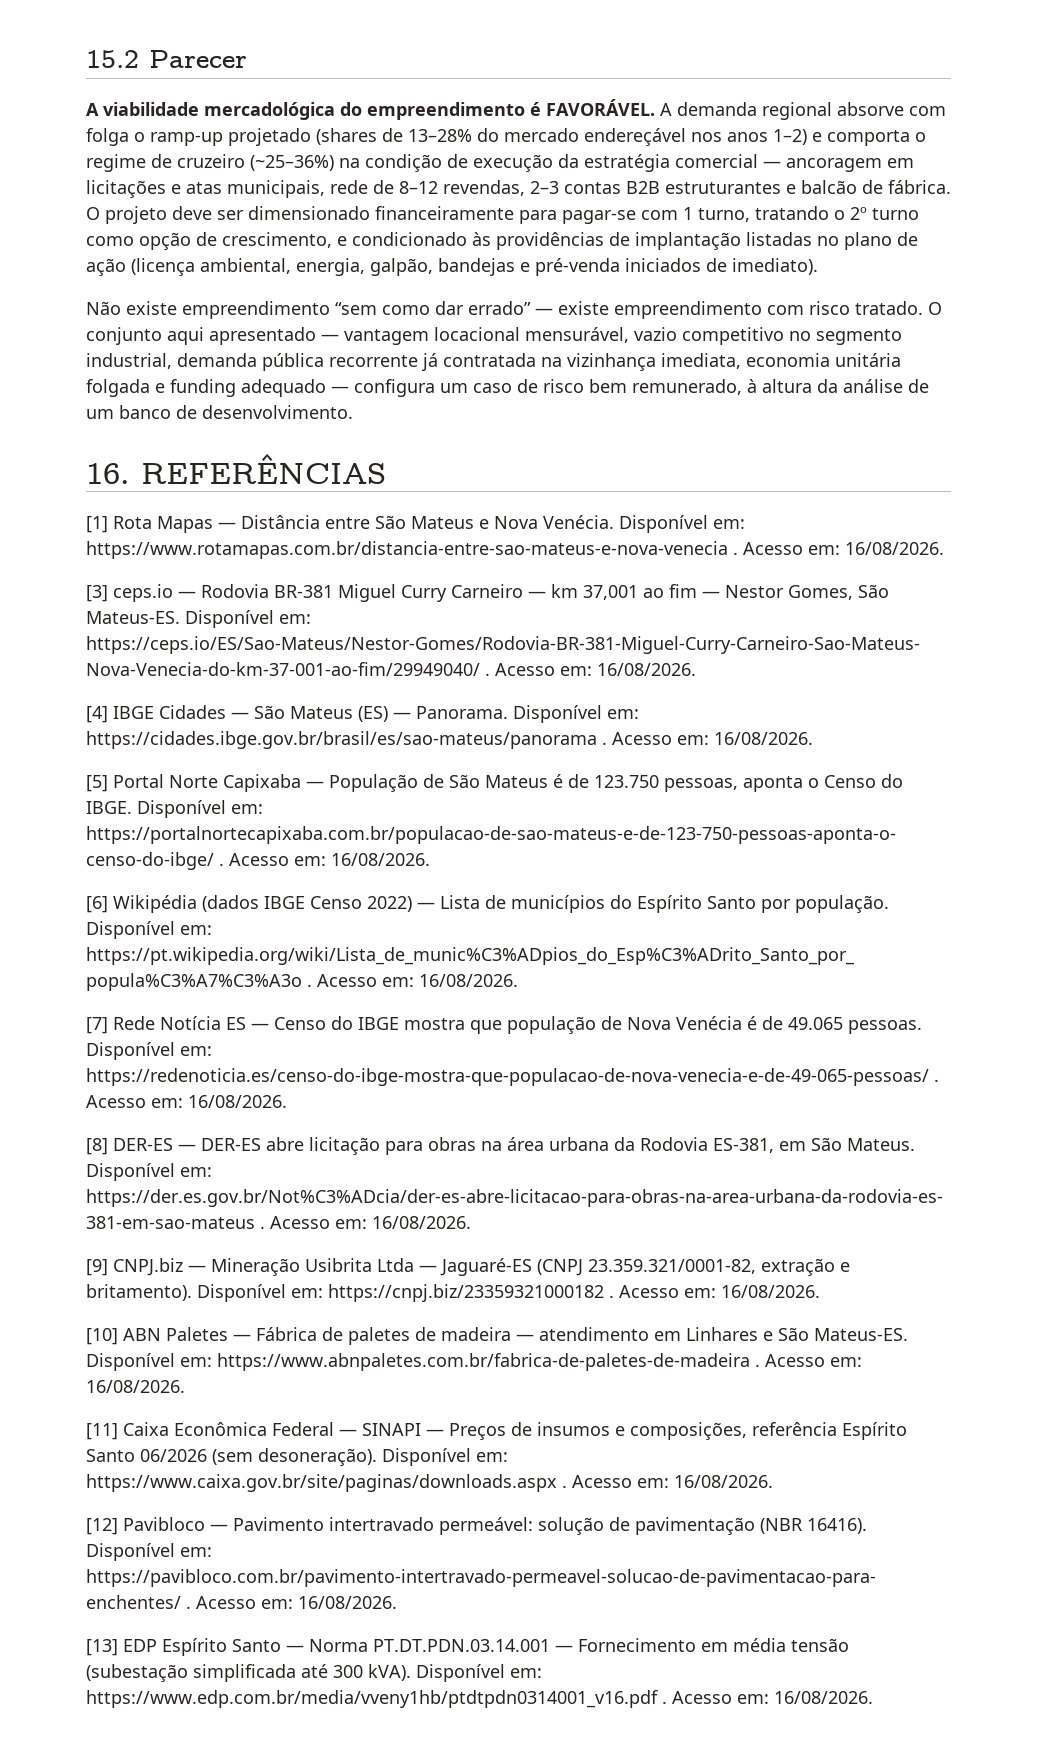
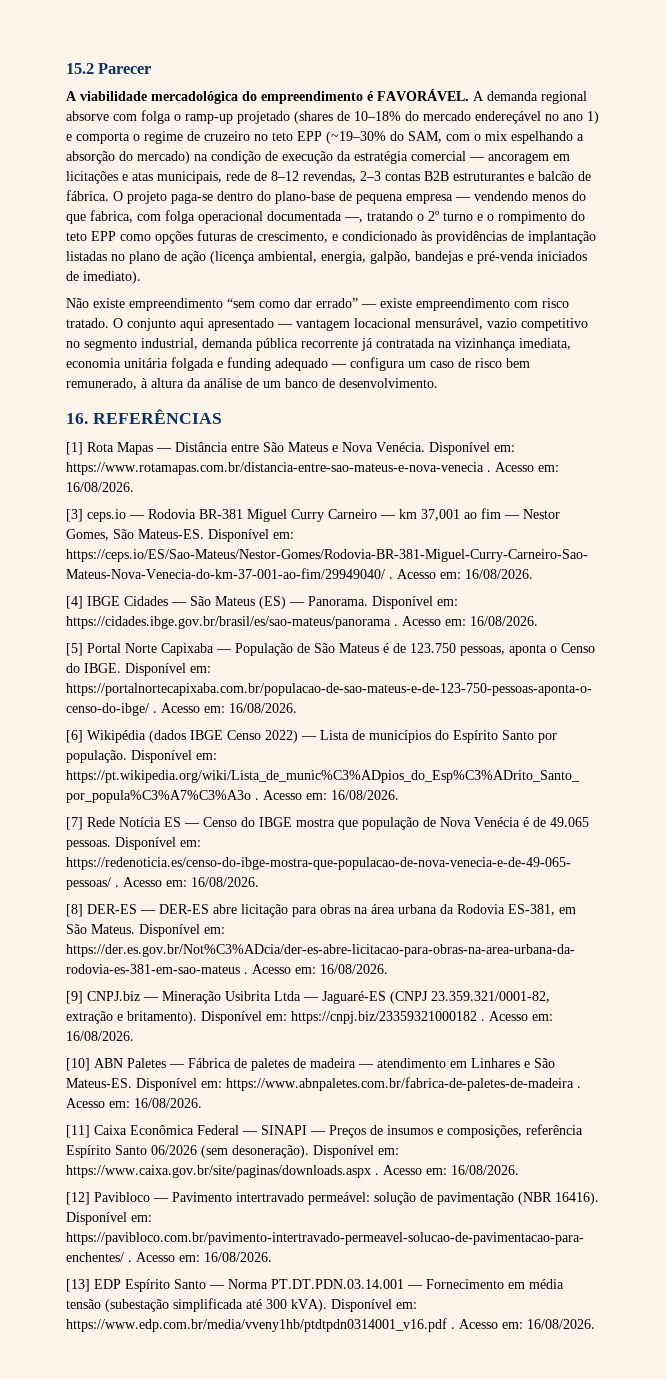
- A demanda regional absorve com folga o ramp-up projetado (shares de 13–28% do mercado endereçável nos anos 1–2) e comporta o regime de cruzeiro (~25–36%) na condição de execução da estratégia comercial — ancoragem em licitações e atas municipais, rede de 8–12 revendas, 2–3 contas B2B estruturantes e balcão de fábrica.
+ A demanda regional absorve com folga o ramp-up projetado (shares de 10–18% do mercado endereçável no ano 1) e comporta o regime de cruzeiro no teto EPP (~19–30% do SAM, com o mix espelhando a absorção do mercado) na condição de execução da estratégia comercial — ancoragem em licitações e atas municipais, rede de 8–12 revendas, 2–3 contas B2B estruturantes e balcão de fábrica.
- O projeto deve ser dimensionado financeiramente para pagar-se com 1 turno, tratando o 2º turno como opção de crescimento, e condicionado às providências de implantação listadas no plano de ação (licença ambiental, energia, galpão, bandejas e pré-venda iniciados de imediato).
+ O projeto paga-se dentro do plano-base de pequena empresa — vendendo menos do que fabrica, com folga operacional documentada —, tratando o 2º turno e o rompimento do teto EPP como opções futuras de crescimento, e condicionado às providências de implantação listadas no plano de ação (licença ambiental, energia, galpão, bandejas e pré-venda iniciados de imediato).

